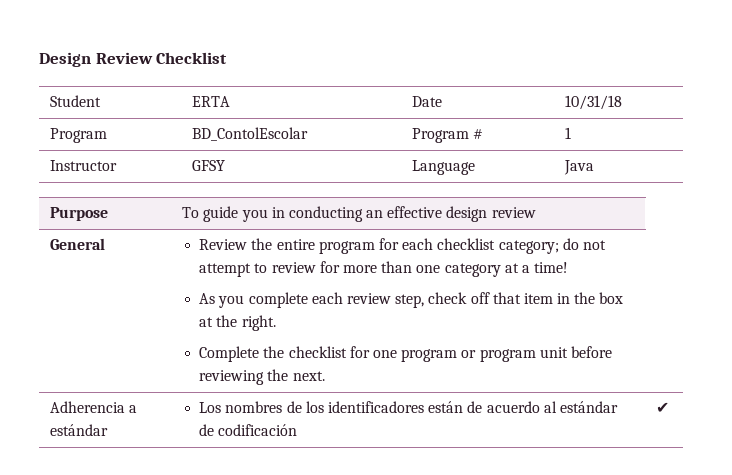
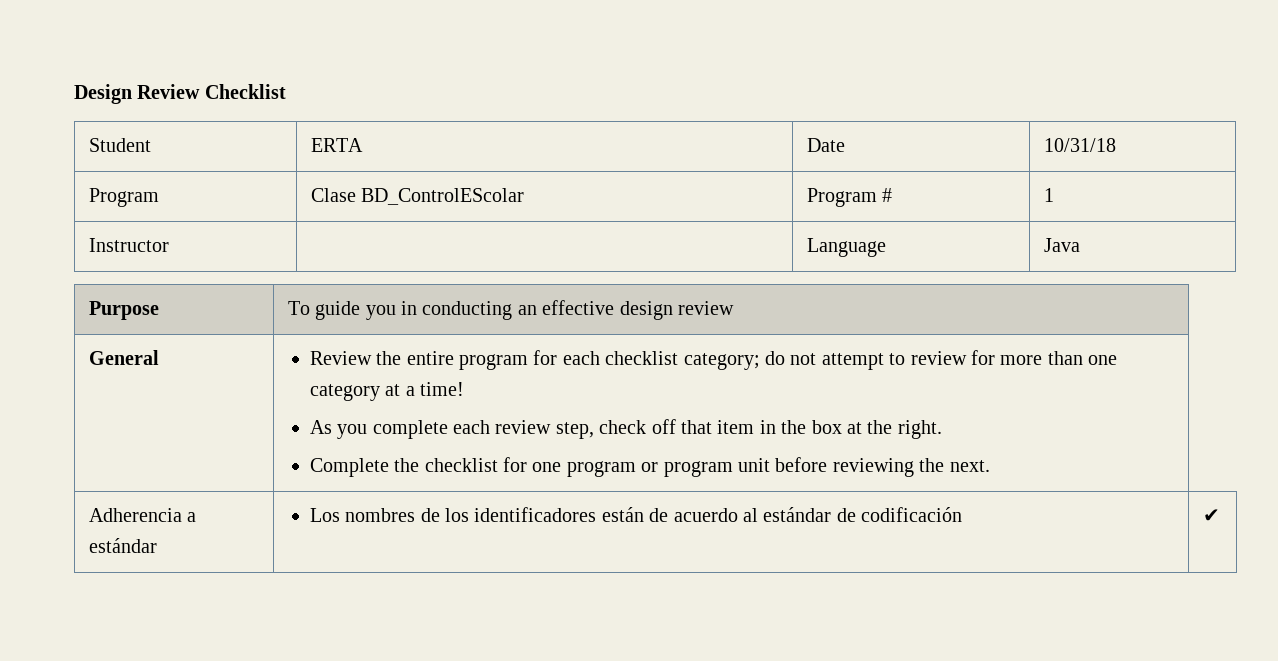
- Program | BD_ContolEscolar | Program # | 1
+ Program | Clase BD_ControlEScolar | Program # | 1
- Instructor | GFSY | Language | Java
+ Instructor | | Language | Java

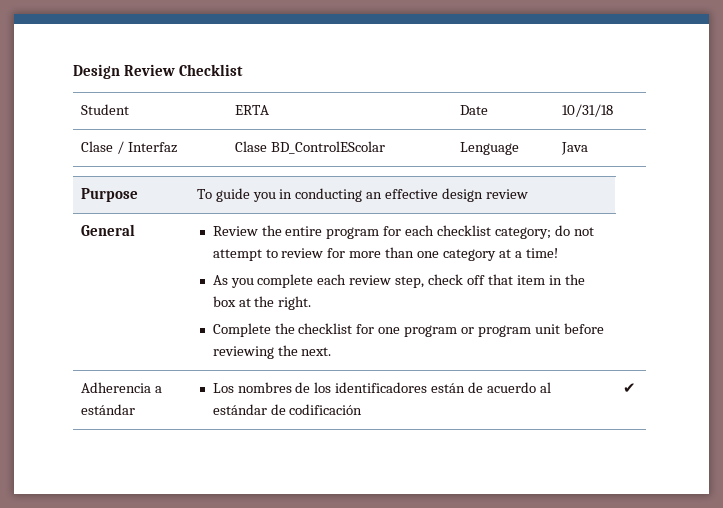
- Program | Clase BD_ControlEScolar | Program # | 1
- Instructor | | Language | Java
+ Clase / Interfaz | Clase BD_ControlEScolar | Lenguage | Java

